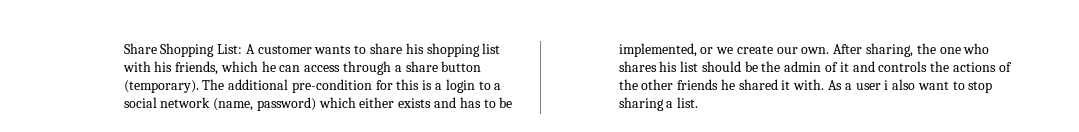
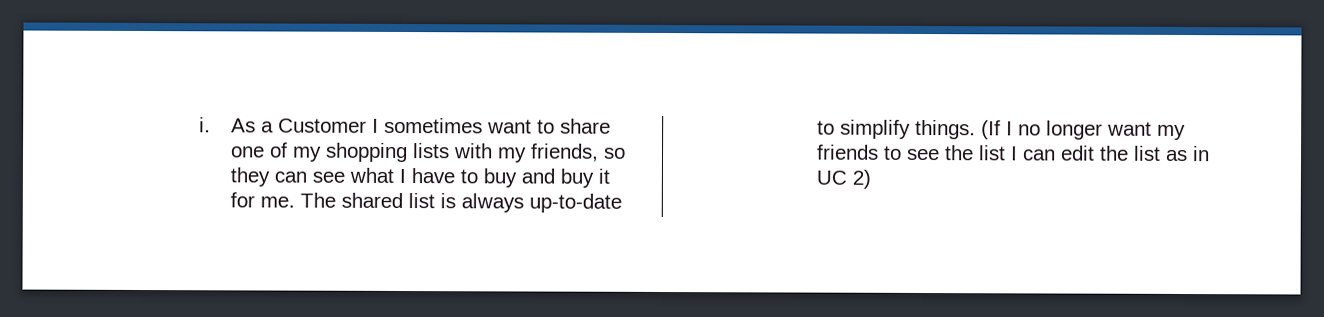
- Share Shopping List: A customer wants to share his shopping list with his friends, which he can access through a share button (temporary). The additional pre-condition for this is a login to a social network (name, password) which either exists and has to be implemented, or we create our own. After sharing, the one who shares his list should be the admin of it and controls the actions of the other friends he shared it with. As a user i also want to stop sharing a list.
+ i. As a Customer I sometimes want to share one of my shopping lists with my friends, so they can see what I have to buy and buy it for me. The shared list is always up-to-date to simplify things. (If I no longer want my friends to see the list I can edit the list as in UC 2)

